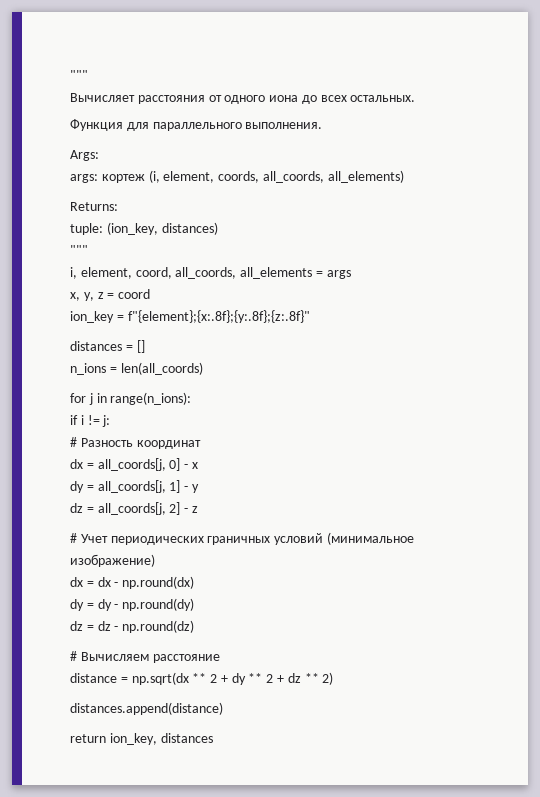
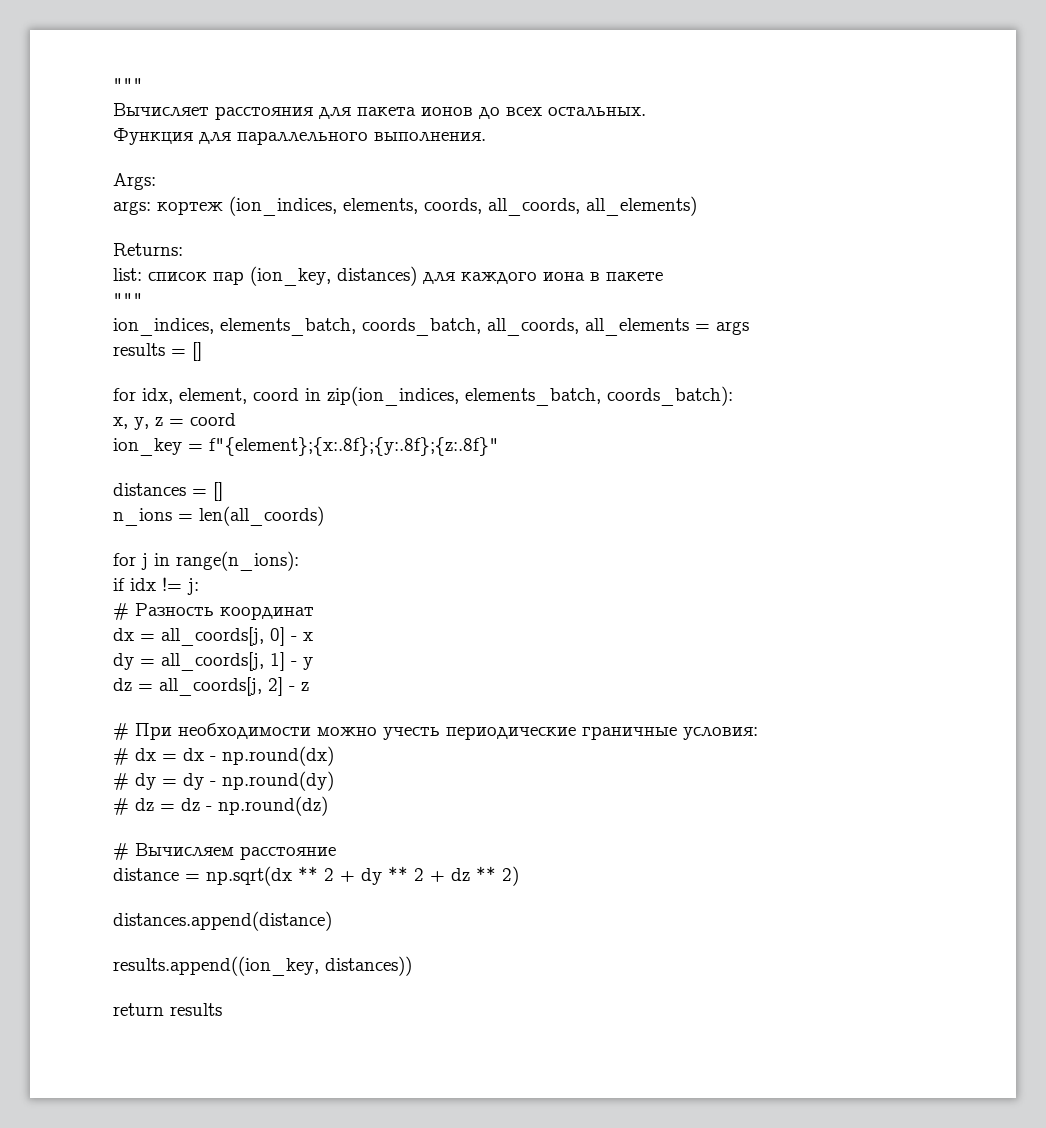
- Вычисляет расстояния от одного иона до всех остальных.
+ Вычисляет расстояния для пакета ионов до всех остальных.
- args: кортеж (i, element, coords, all_coords, all_elements)
+ args: кортеж (ion_indices, elements, coords, all_coords, all_elements)
- tuple: (ion_key, distances)
+ list: список пар (ion_key, distances) для каждого иона в пакете
  """
- i, element, coord, all_coords, all_elements = args
+ ion_indices, elements_batch, coords_batch, all_coords, all_elements = args
+ results = []
+ for idx, element, coord in zip(ion_indices, elements_batch, coords_batch):
- if i != j:
+ if idx != j:
- # Учет периодических граничных условий (минимальное изображение)
- dx = dx - np.round(dx)
+ # При необходимости можно учесть периодические граничные условия:
+ # dx = dx - np.round(dx)
- dy = dy - np.round(dy)
+ # dy = dy - np.round(dy)
- dz = dz - np.round(dz)
+ # dz = dz - np.round(dz)
+ results.append((ion_key, distances))
- return ion_key, distances
+ return results

